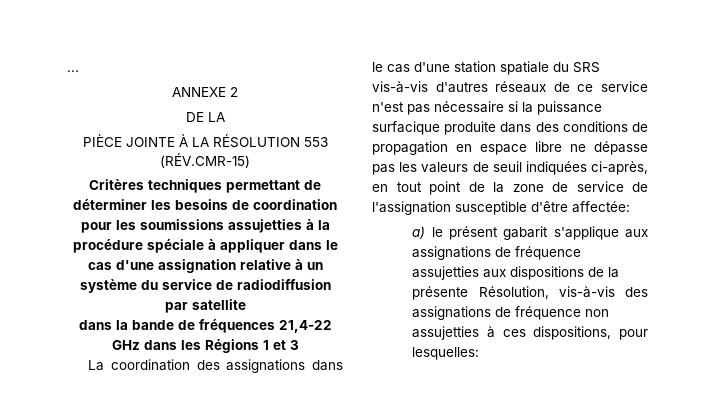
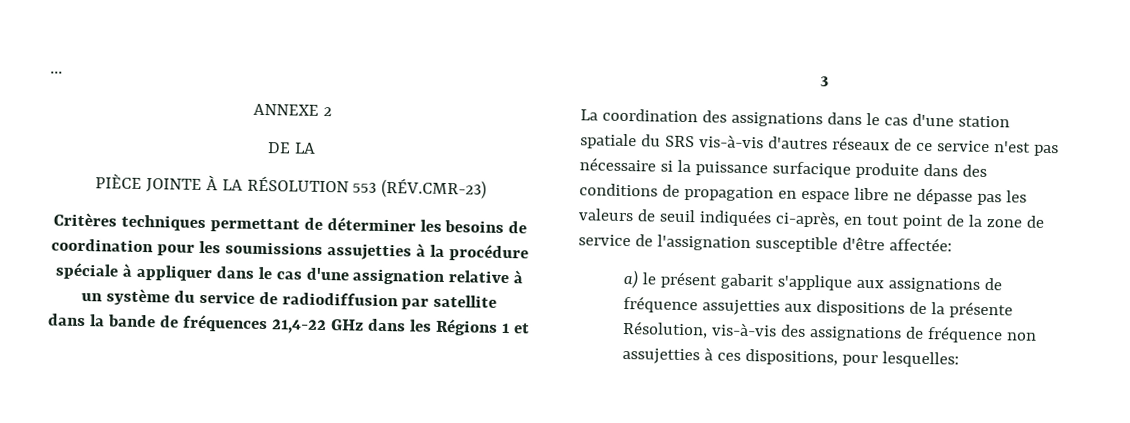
- PIÈCE JOINTE À LA RÉSOLUTION 553 (RÉV.CMR-15)
+ PIÈCE JOINTE À LA RÉSOLUTION 553 (RÉV.CMR-23)

